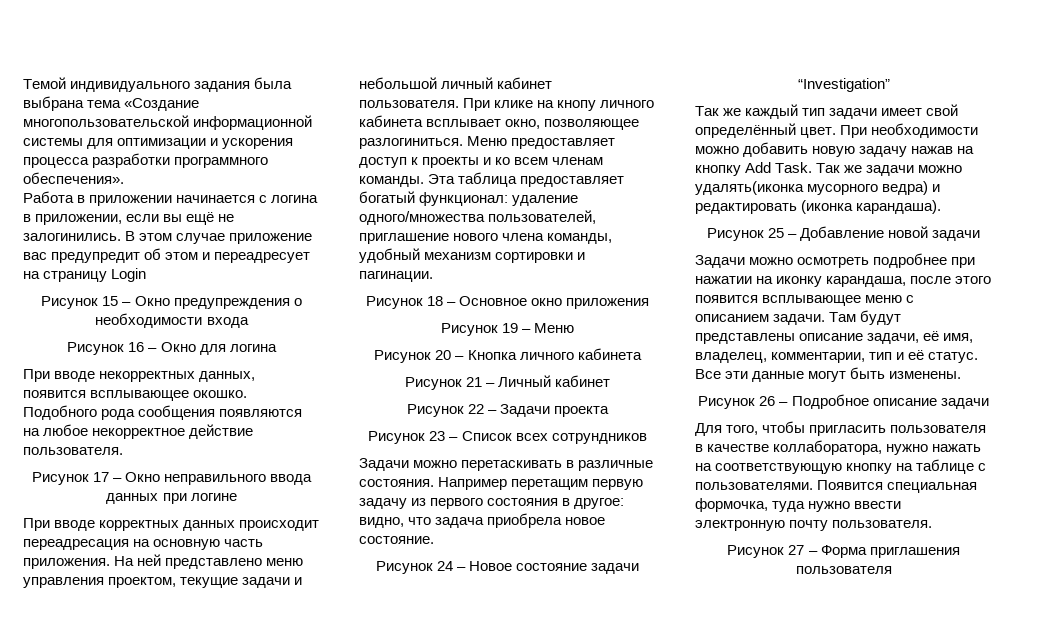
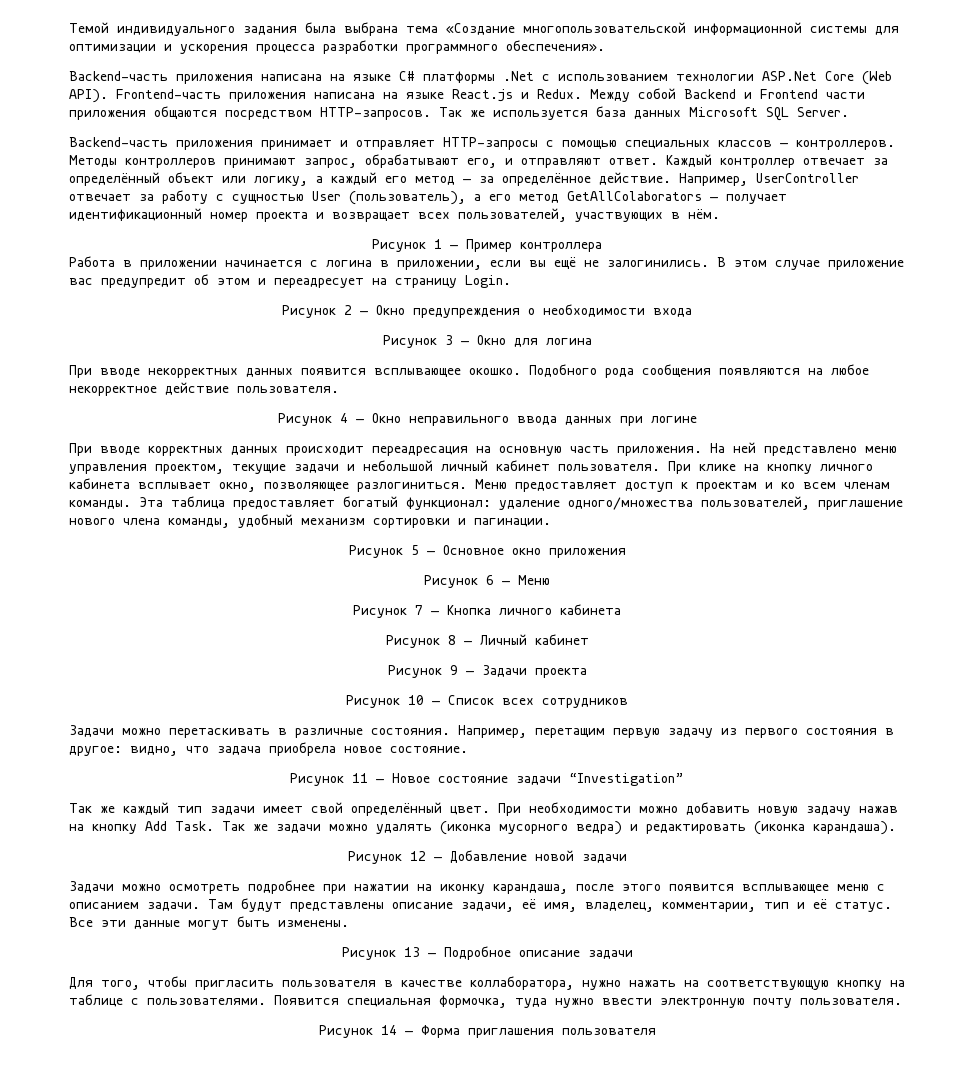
+ Backend-часть приложения написана на языке C# платформы .Net с использованием технологии ASP.Net Core (Web API). Frontend-часть приложения написана на языке React.js и Redux. Между собой Backend и Frontend части приложения общаются посредством HTTP-запросов. Так же используется база данных Microsoft SQL Server.
+ Backend-часть приложения принимает и отправляет HTTP-запросы с помощью специальных классов — контроллеров. Методы контроллеров принимают запрос, обрабатывают его, и отправляют ответ. Каждый контроллер отвечает за определённый объект или логику, а каждый его метод — за определённое действие. Например, UserController отвечает за работу с сущностью User (пользователь), а его метод GetAllColaborators — получает идентификационный номер проекта и возвращает всех пользователей, участвующих в нём.
+ Рисунок 1 — Пример контроллера
- В этом случае приложение вас предупредит об этом и переадресует на страницу Login
- Рисунок 15 – Окно предупреждения о необходимости входа
+ В этом случае приложение вас предупредит об этом и переадресует на страницу Login.
+ Рисунок 2 — Окно предупреждения о необходимости входа
- Рисунок 16 – Окно для логина
+ Рисунок 3 — Окно для логина
- При вводе некорректных данных, появится всплывающее окошко.
+ При вводе некорректных данных появится всплывающее окошко.
- Рисунок 17 – Окно неправильного ввода данных при логине
+ Рисунок 4 — Окно неправильного ввода данных при логине
- При клике на кнопу личного кабинета всплывает окно, позволяющее разлогиниться.
+ При клике на кнопку личного кабинета всплывает окно, позволяющее разлогиниться.
- Меню предоставляет доступ к проекты и ко всем членам команды.
+ Меню предоставляет доступ к проектам и ко всем членам команды.
- Рисунок 18 – Основное окно приложения
+ Рисунок 5 — Основное окно приложения
- Рисунок 19 – Меню
+ Рисунок 6 — Меню
- Рисунок 20 – Кнопка личного кабинета
+ Рисунок 7 — Кнопка личного кабинета
- Рисунок 21 – Личный кабинет
+ Рисунок 8 — Личный кабинет
- Рисунок 22 – Задачи проекта
+ Рисунок 9 — Задачи проекта
- Рисунок 23 – Список всех сотрундников
+ Рисунок 10 — Список всех сотрудников
- Например перетащим первую задачу из первого состояния в другое: видно, что задача приобрела новое состояние.
+ Например, перетащим первую задачу из первого состояния в другое: видно, что задача приобрела новое состояние.
- Рисунок 24 – Новое состояние задачи “Investigation”
+ Рисунок 11 — Новое состояние задачи “Investigation”
- Так же задачи можно удалять(иконка мусорного ведра) и редактировать (иконка карандаша).
+ Так же задачи можно удалять (иконка мусорного ведра) и редактировать (иконка карандаша).
- Рисунок 25 – Добавление новой задачи
+ Рисунок 12 — Добавление новой задачи
- Рисунок 26 – Подробное описание задачи
+ Рисунок 13 — Подробное описание задачи
- Рисунок 27 – Форма приглашения пользователя
+ Рисунок 14 — Форма приглашения пользователя

